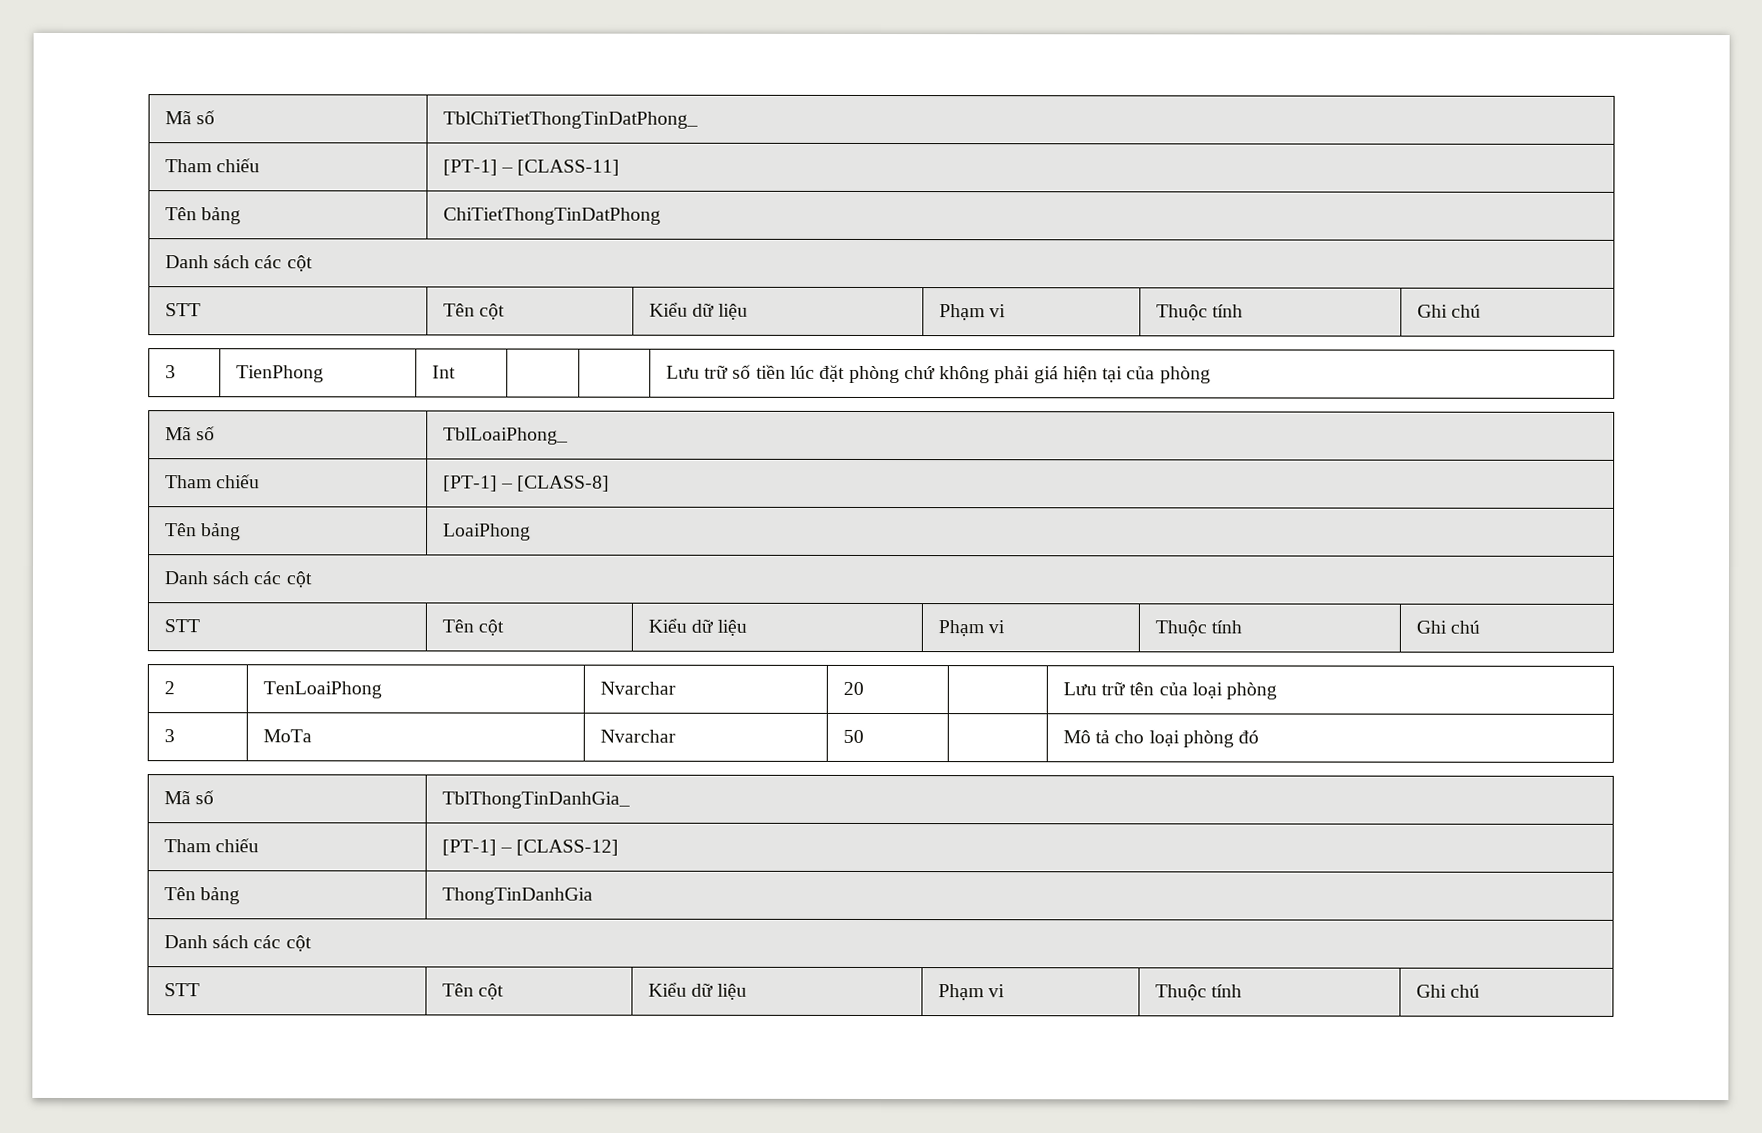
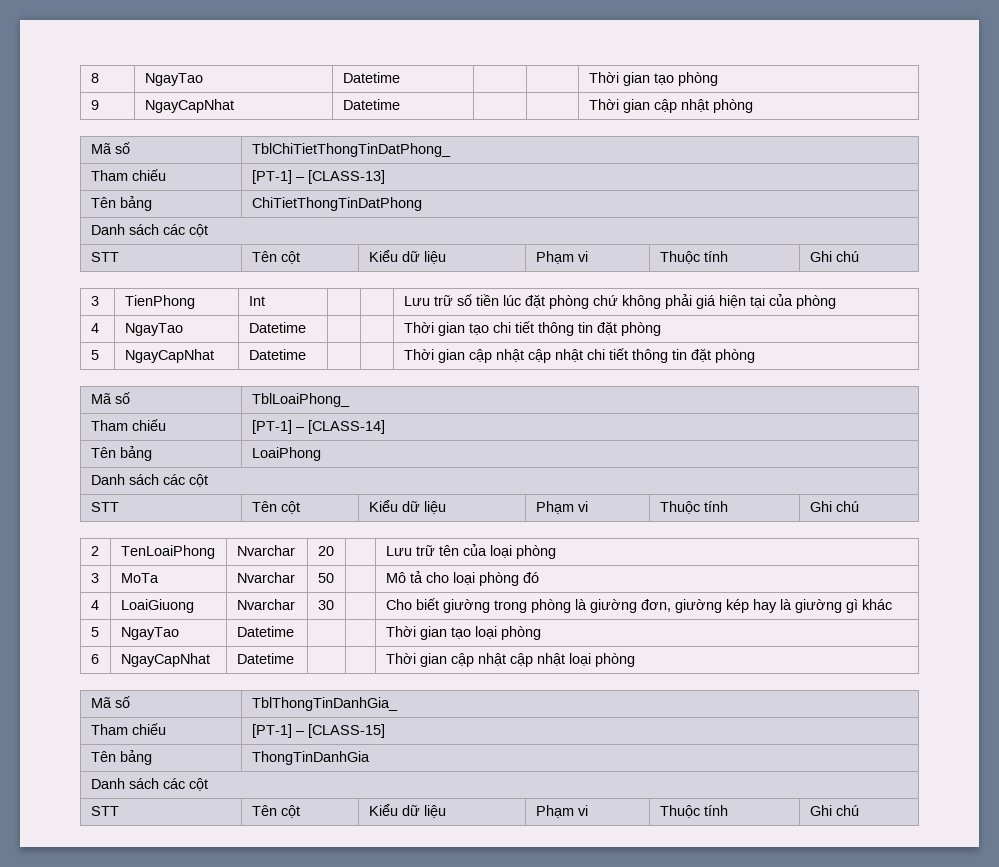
+ 8 | NgayTao | Datetime | | | Thời gian tạo phòng
+ 9 | NgayCapNhat | Datetime | | | Thời gian cập nhật phòng
- Tham chiếu | [PT-1] – [CLASS-11]
+ Tham chiếu | [PT-1] – [CLASS-13]
+ 4 | NgayTao | Datetime | | | Thời gian tạo chi tiết thông tin đặt phòng
+ 5 | NgayCapNhat | Datetime | | | Thời gian cập nhật cập nhật chi tiết thông tin đặt phòng
- Tham chiếu | [PT-1] – [CLASS-8]
+ Tham chiếu | [PT-1] – [CLASS-14]
+ 4 | LoaiGiuong | Nvarchar | 30 | | Cho biết giường trong phòng là giường đơn, giường kép hay là giường gì khác
+ 5 | NgayTao | Datetime | | | Thời gian tạo loại phòng
+ 6 | NgayCapNhat | Datetime | | | Thời gian cập nhật cập nhật loại phòng
- Tham chiếu | [PT-1] – [CLASS-12]
+ Tham chiếu | [PT-1] – [CLASS-15]

